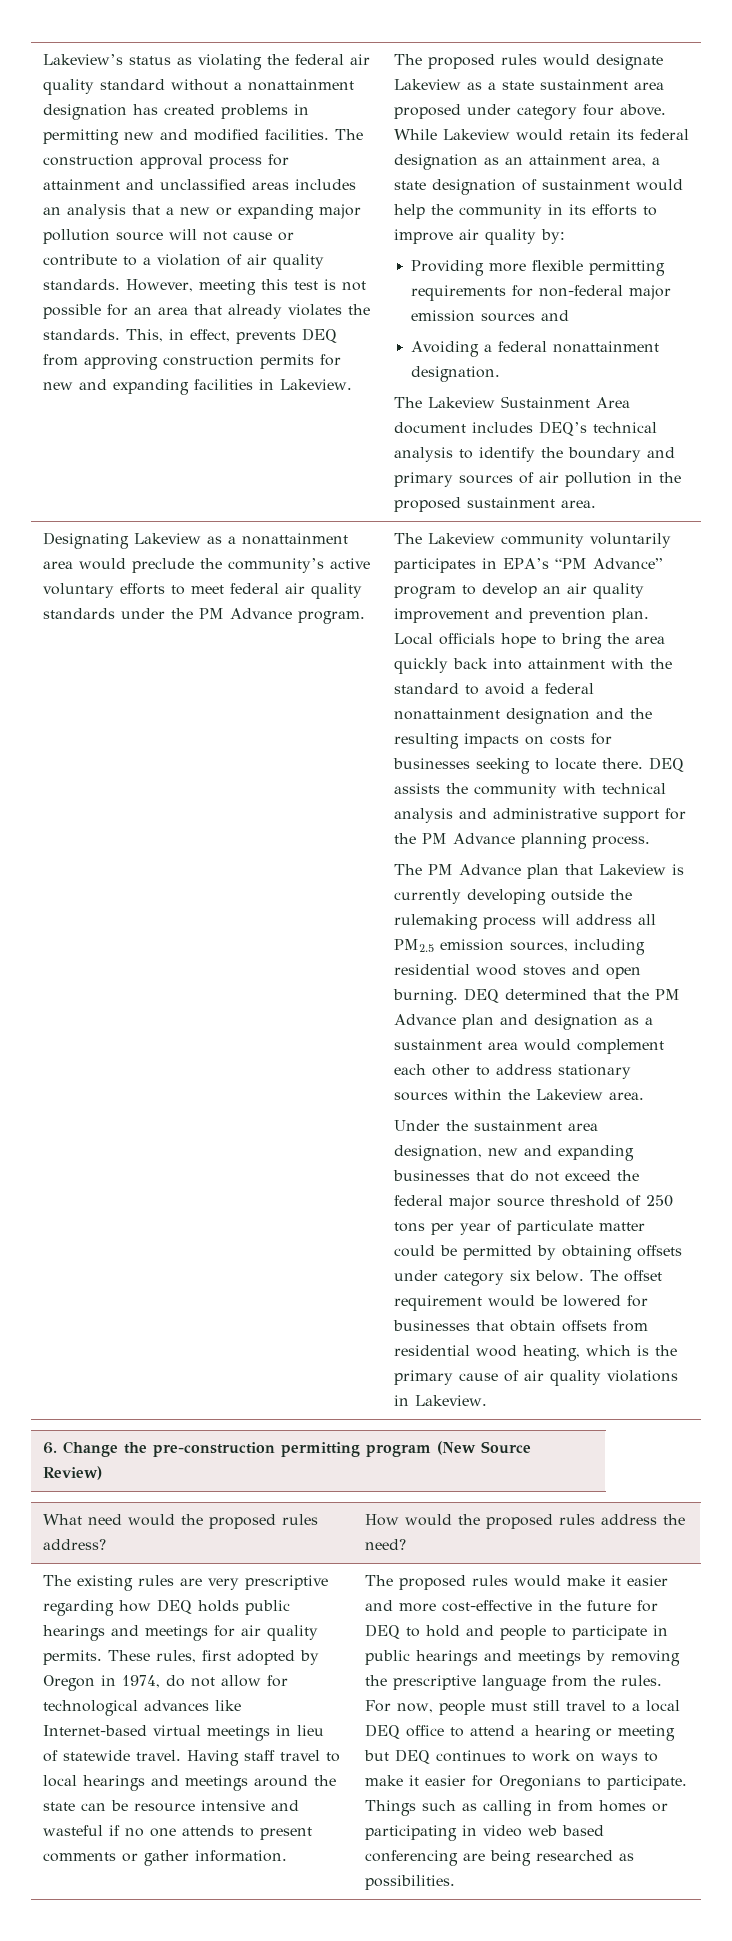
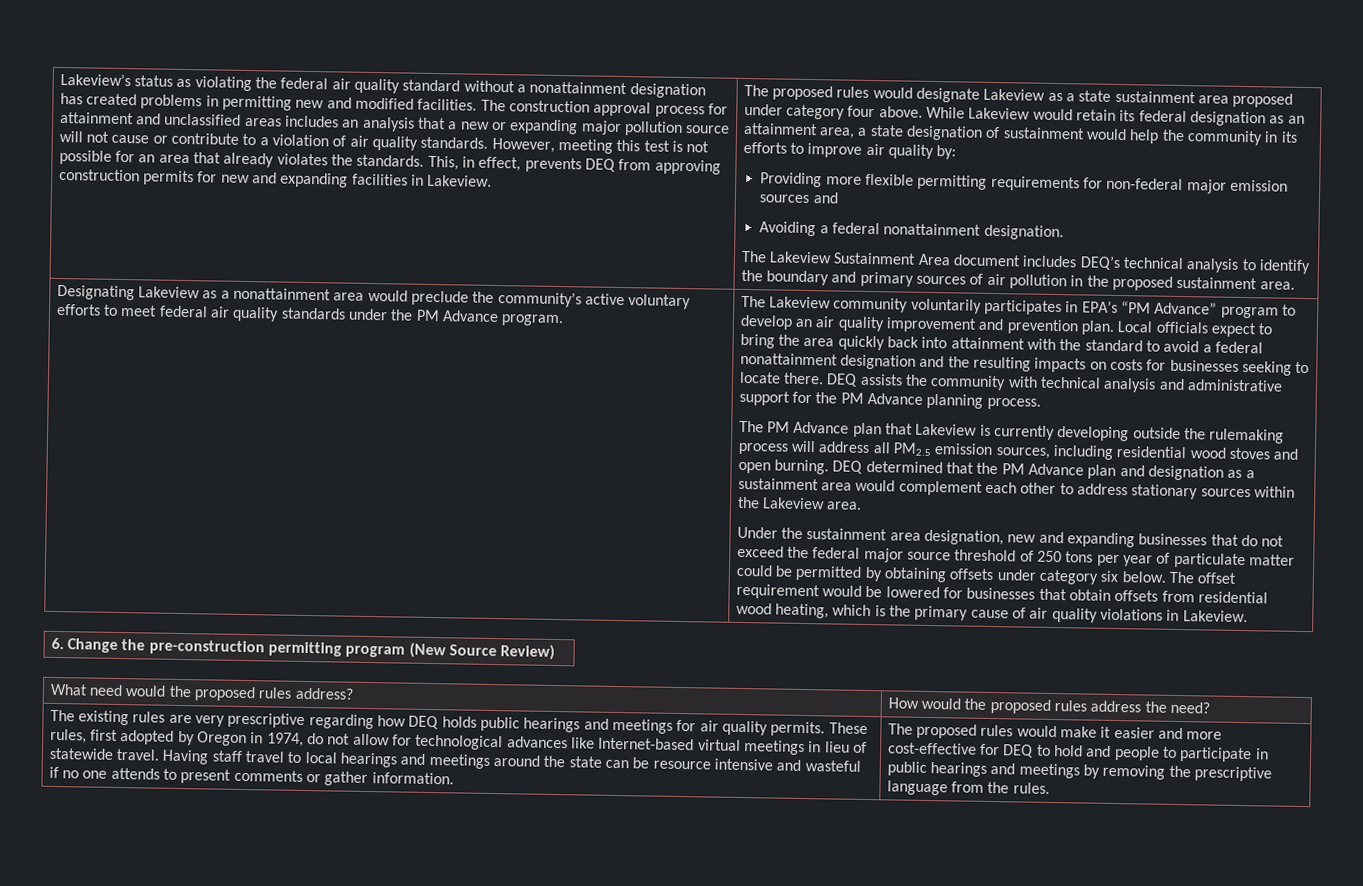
- Local officials hope to bring the area quickly back into attainment with the standard to avoid a federal nonattainment designation and the resulting impacts on costs for businesses seeking to locate there.
+ Local officials expect to bring the area quickly back into attainment with the standard to avoid a federal nonattainment designation and the resulting impacts on costs for businesses seeking to locate there.
- The proposed rules would make it easier and more cost-effective in the future for DEQ to hold and people to participate in public hearings and meetings by removing the prescriptive language from the rules. For now, people must still travel to a local DEQ office to attend a hearing or meeting but DEQ continues to work on ways to make it easier for Oregonians to participate. Things such as calling in from homes or participating in video web based conferencing are being researched as possibilities.
+ The proposed rules would make it easier and more cost-effective for DEQ to hold and people to participate in public hearings and meetings by removing the prescriptive language from the rules.

